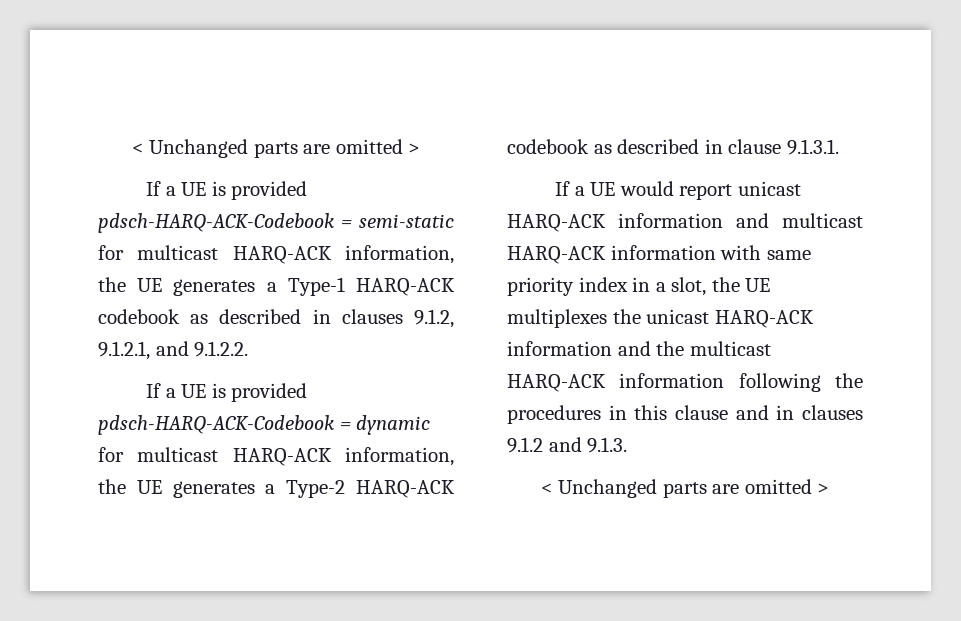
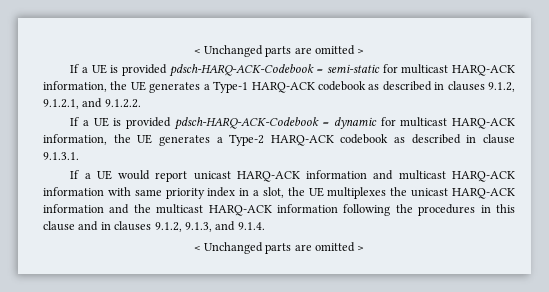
- If a UE would report unicast HARQ-ACK information and multicast HARQ-ACK information with same priority index in a slot, the UE multiplexes the unicast HARQ-ACK information and the multicast HARQ-ACK information following the procedures in this clause and in clauses 9.1.2 and 9.1.3.
+ If a UE would report unicast HARQ-ACK information and multicast HARQ-ACK information with same priority index in a slot, the UE multiplexes the unicast HARQ-ACK information and the multicast HARQ-ACK information following the procedures in this clause and in clauses 9.1.2, 9.1.3, and 9.1.4.

